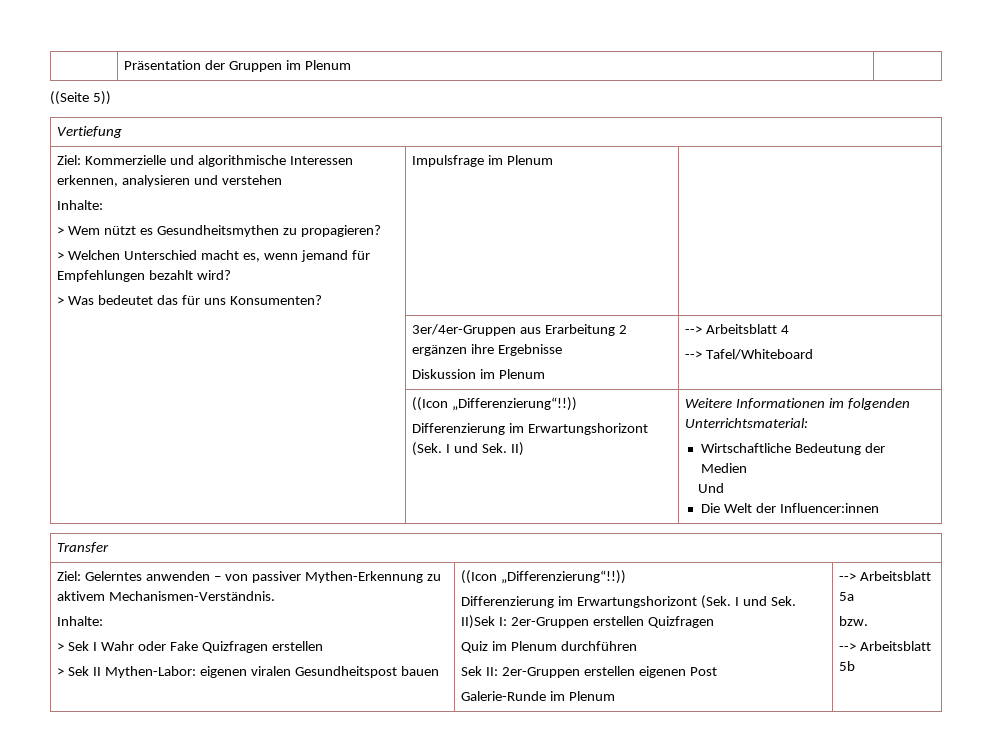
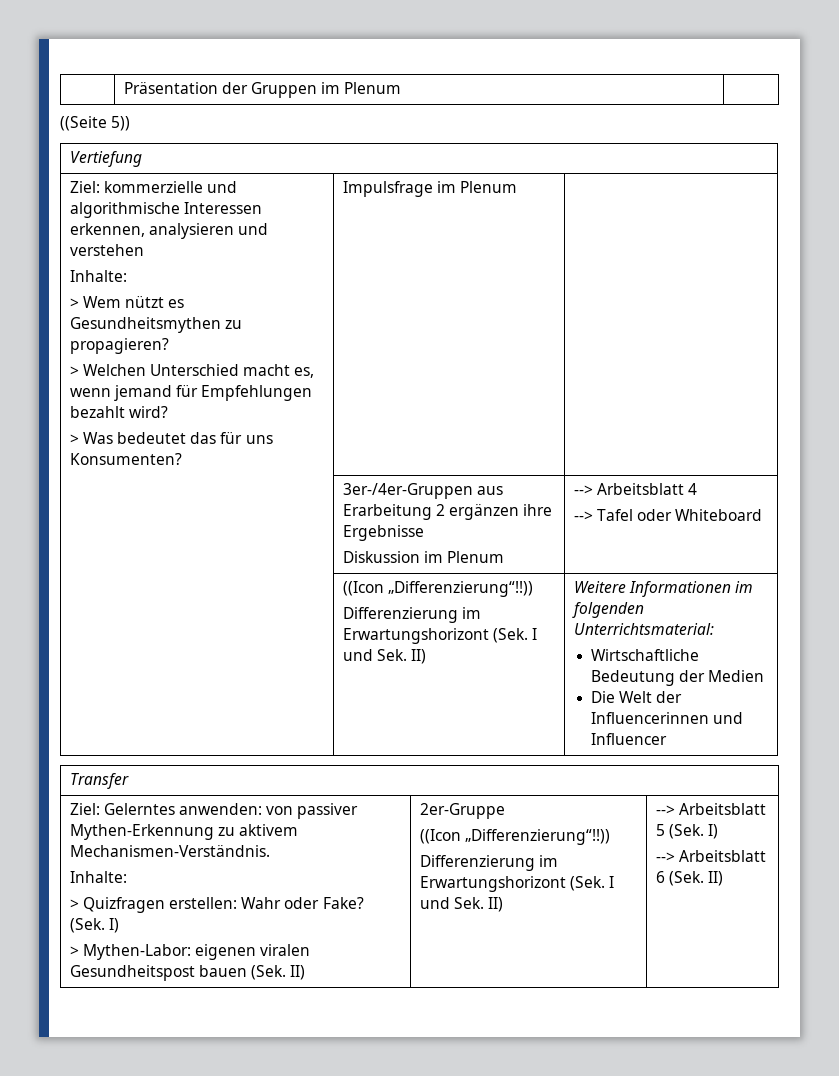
- Ziel: Kommerzielle und algorithmische Interessen erkennen, analysieren und verstehen
+ Ziel: kommerzielle und algorithmische Interessen erkennen, analysieren und verstehen
- | 3er/4er-Gruppen aus Erarbeitung 2 ergänzen ihre Ergebnisse
+ | 3er-/4er-Gruppen aus Erarbeitung 2 ergänzen ihre Ergebnisse
  Diskussion im Plenum | --> Arbeitsblatt 4
- --> Tafel/Whiteboard
+ --> Tafel oder Whiteboard
  | ((Icon „Differenzierung“!!))
  Differenzierung im Erwartungshorizont (Sek. I und Sek. II) | Weitere Informationen im folgenden Unterrichtsmaterial:
  Wirtschaftliche Bedeutung der Medien
- Und
- Die Welt der Influencer:innen
+ Die Welt der Influencerinnen und Influencer
- Ziel: Gelerntes anwenden – von passiver Mythen-Erkennung zu aktivem Mechanismen-Verständnis.
+ Ziel: Gelerntes anwenden: von passiver Mythen-Erkennung zu aktivem Mechanismen-Verständnis.
- > Sek I Wahr oder Fake Quizfragen erstellen
- > Sek II Mythen-Labor: eigenen viralen Gesundheitspost bauen | ((Icon „Differenzierung“!!))
- Differenzierung im Erwartungshorizont (Sek. I und Sek. II)Sek I: 2er-Gruppen erstellen Quizfragen
- Quiz im Plenum durchführen
- Sek II: 2er-Gruppen erstellen eigenen Post
- Galerie-Runde im Plenum | --> Arbeitsblatt 5a
- bzw.
- --> Arbeitsblatt 5b
+ > Quizfragen erstellen: Wahr oder Fake? (Sek. I)
+ > Mythen-Labor: eigenen viralen Gesundheitspost bauen (Sek. II) | 2er-Gruppe
+ ((Icon „Differenzierung“!!))
+ Differenzierung im Erwartungshorizont (Sek. I und Sek. II) | --> Arbeitsblatt 5 (Sek. I)
+ --> Arbeitsblatt 6 (Sek. II)

